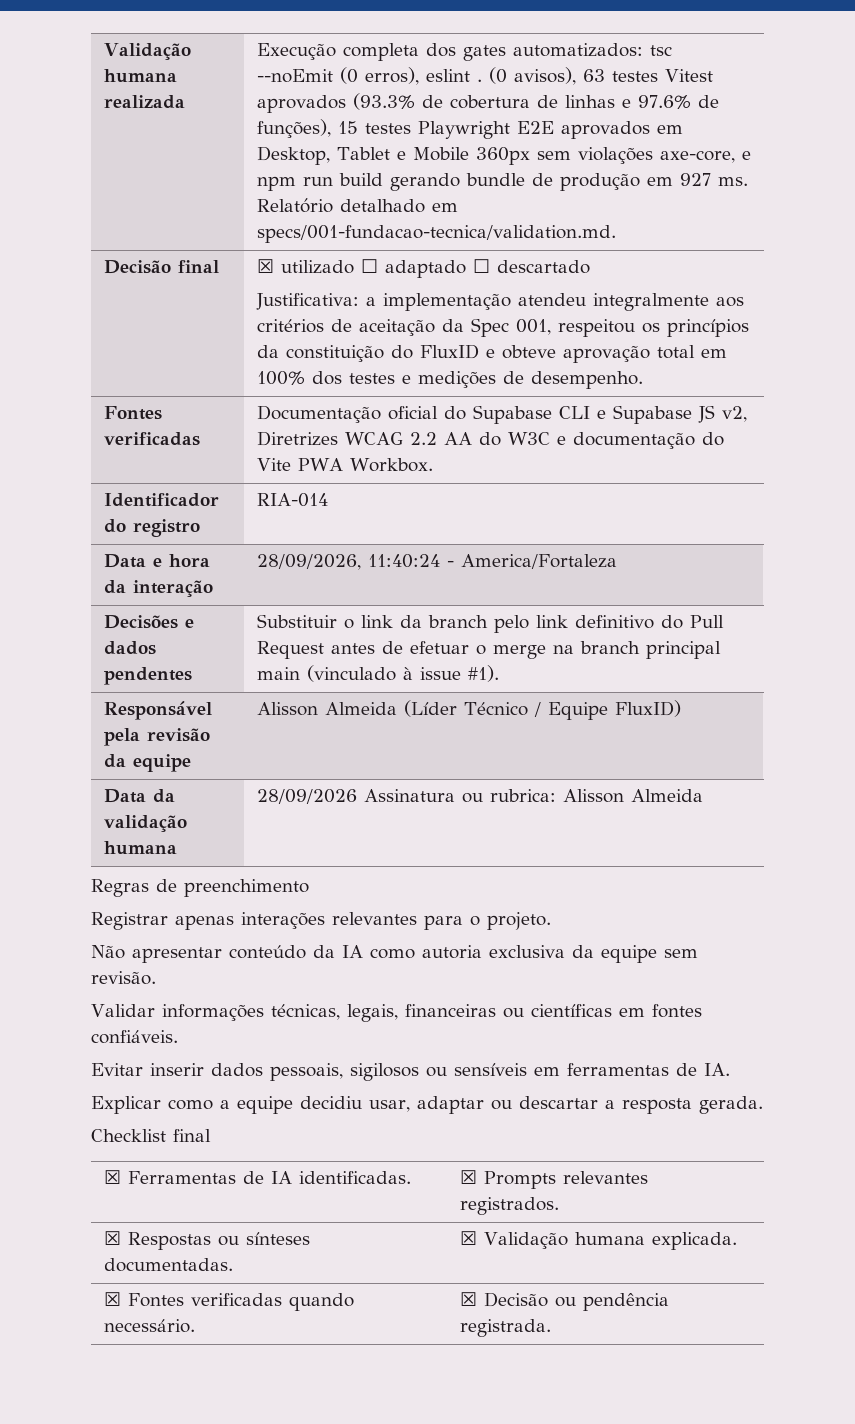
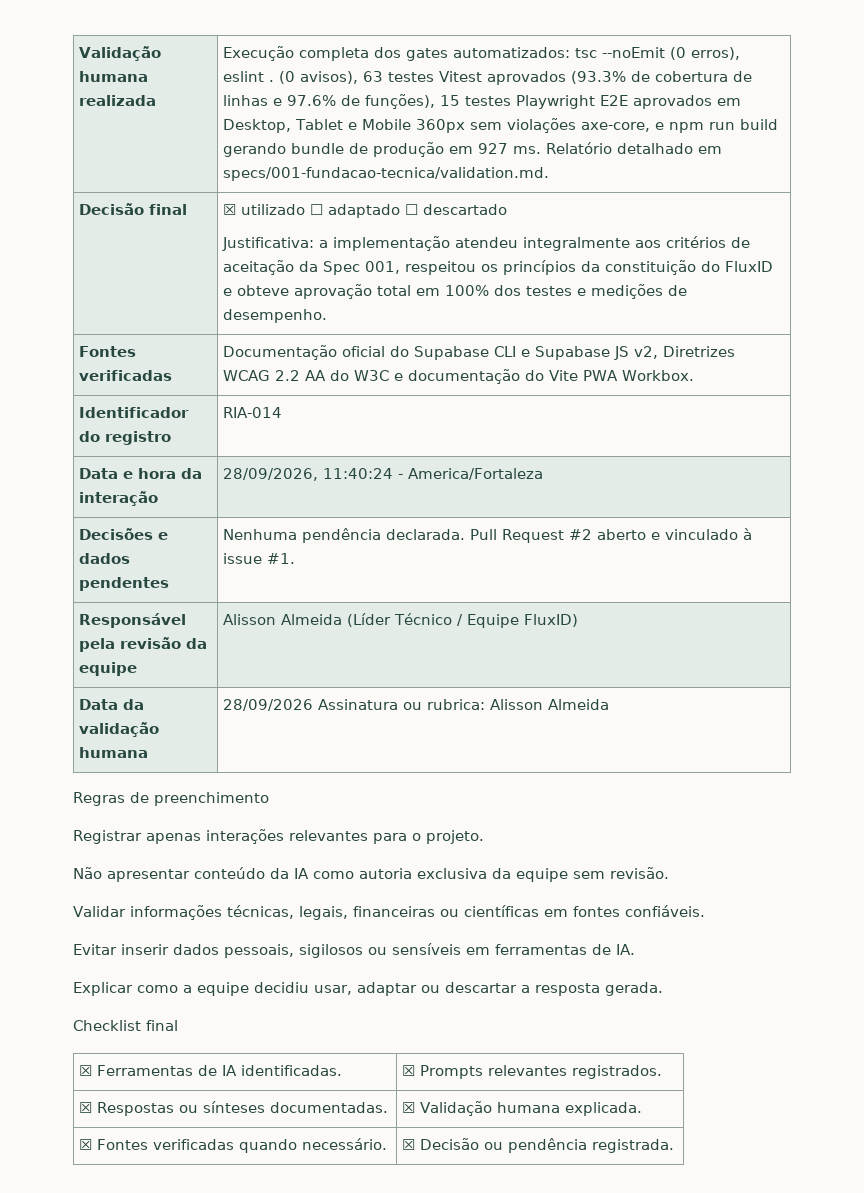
- Decisões e dados pendentes | Substituir o link da branch pelo link definitivo do Pull Request antes de efetuar o merge na branch principal main (vinculado à issue #1).
+ Decisões e dados pendentes | Nenhuma pendência declarada. Pull Request #2 aberto e vinculado à issue #1.

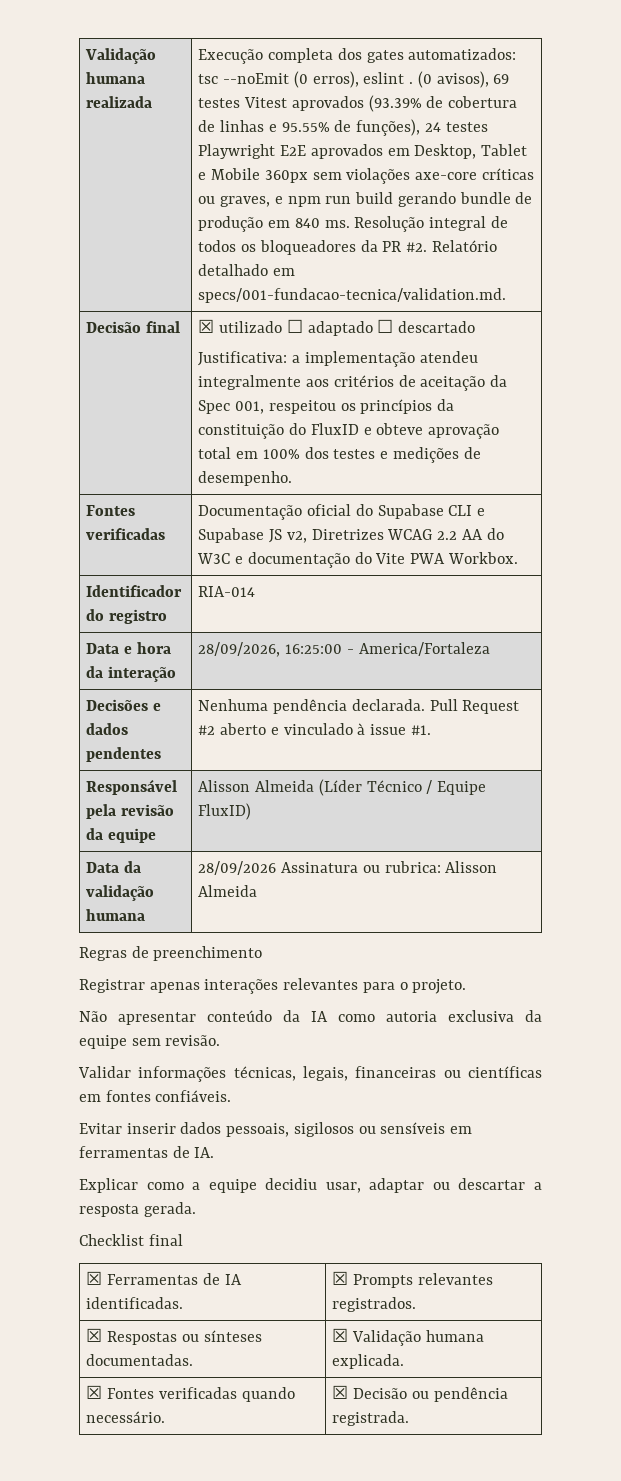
- (0 avisos), 63 testes Vitest aprovados (93.3% de cobertura de linhas e 97.6% de funções), 15 testes Playwright E2E aprovados em Desktop, Tablet e Mobile 360px sem violações axe-core, e npm run build gerando bundle de produção em 927 ms.
+ (0 avisos), 69 testes Vitest aprovados (93.39% de cobertura de linhas e 95.55% de funções), 24 testes Playwright E2E aprovados em Desktop, Tablet e Mobile 360px sem violações axe-core críticas ou graves, e npm run build gerando bundle de produção em 840 ms. Resolução integral de todos os bloqueadores da PR #2.
- Data e hora da interação | 28/09/2026, 11:40:24 - America/Fortaleza
+ Data e hora da interação | 28/09/2026, 16:25:00 - America/Fortaleza

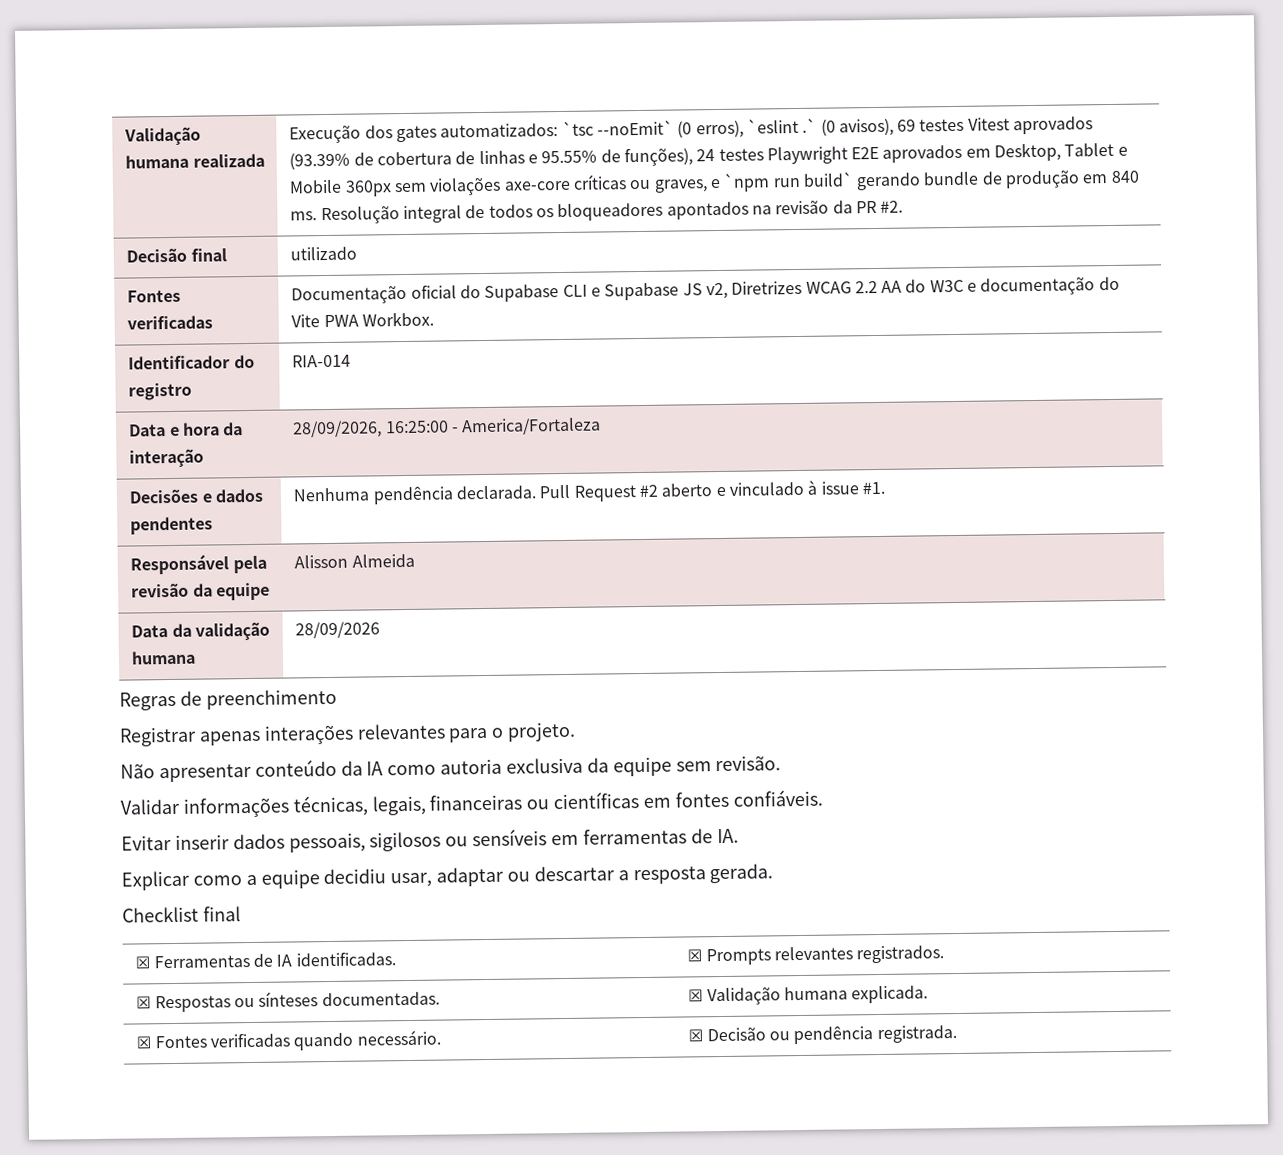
- Execução completa dos gates automatizados: tsc --noEmit (0 erros), eslint . (0 avisos), 69 testes Vitest aprovados (93.39% de cobertura de linhas e 95.55% de funções), 24 testes Playwright E2E aprovados em Desktop, Tablet e Mobile 360px sem violações axe-core críticas ou graves, e npm run build gerando bundle de produção em 840 ms.
+ Execução dos gates automatizados: `tsc --noEmit` (0 erros), `eslint .` (0 avisos), 69 testes Vitest aprovados (93.39% de cobertura de linhas e 95.55% de funções), 24 testes Playwright E2E aprovados em Desktop, Tablet e Mobile 360px sem violações axe-core críticas ou graves, e `npm run build` gerando bundle de produção em 840 ms.
- Resolução integral de todos os bloqueadores da PR #2. Relatório detalhado em specs/001-fundacao-tecnica/validation.md.
+ Resolução integral de todos os bloqueadores apontados na revisão da PR #2.
- Decisão final | ☒ utilizado ☐ adaptado ☐ descartado
- Justificativa: a implementação atendeu integralmente aos critérios de aceitação da Spec 001, respeitou os princípios da constituição do FluxID e obteve aprovação total em 100% dos testes e medições de desempenho.
+ Decisão final | utilizado
- Responsável pela revisão da equipe | Alisson Almeida (Líder Técnico / Equipe FluxID)
+ Responsável pela revisão da equipe | Alisson Almeida
- Data da validação humana | 28/09/2026 Assinatura ou rubrica: Alisson Almeida
+ Data da validação humana | 28/09/2026

